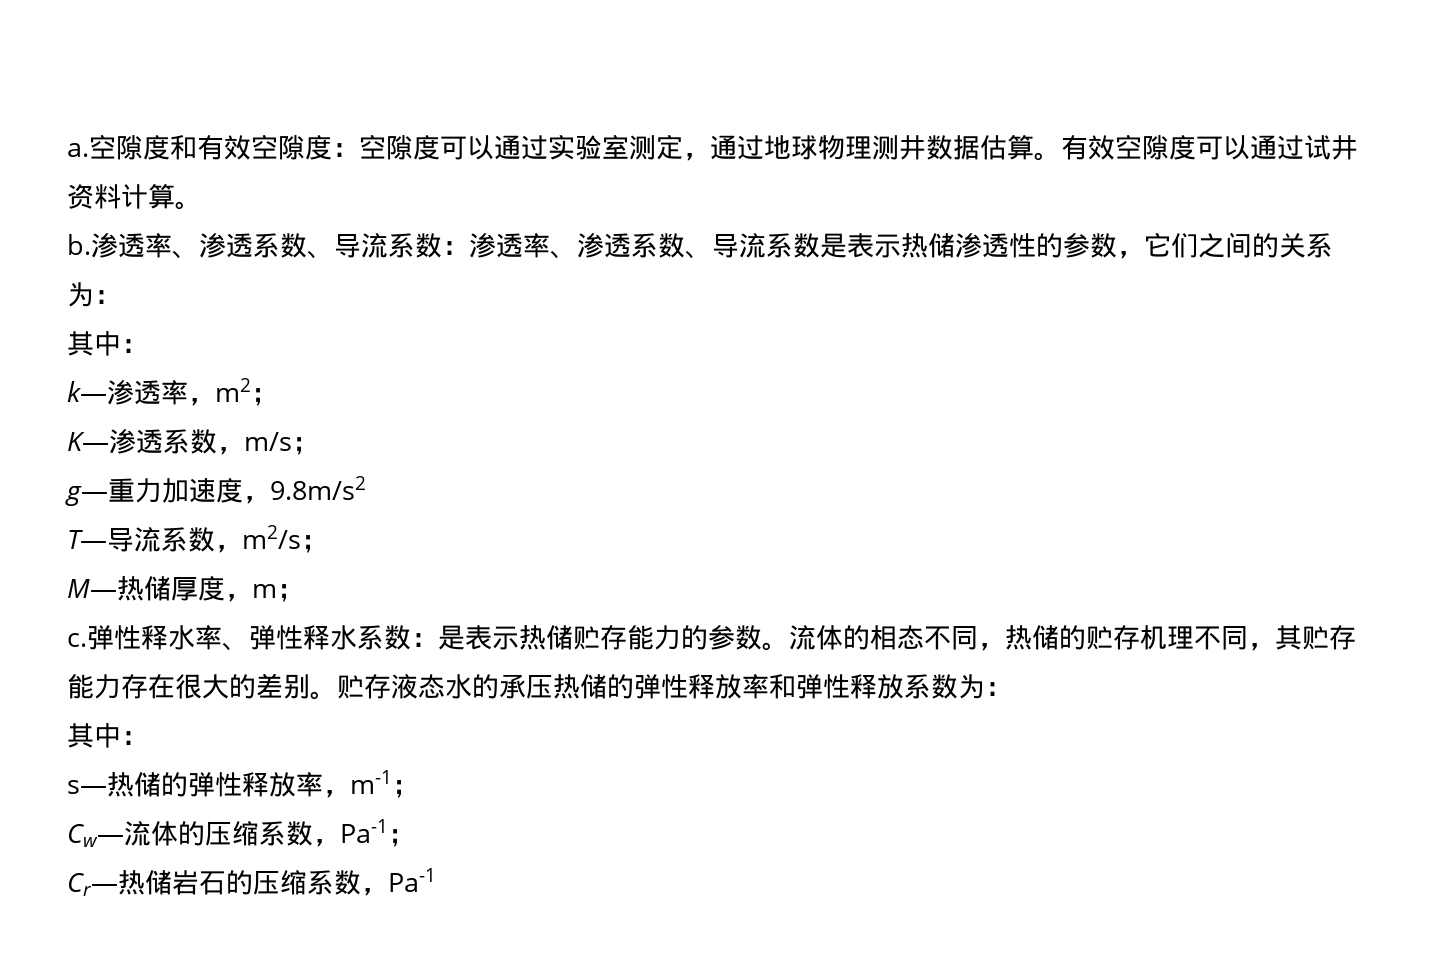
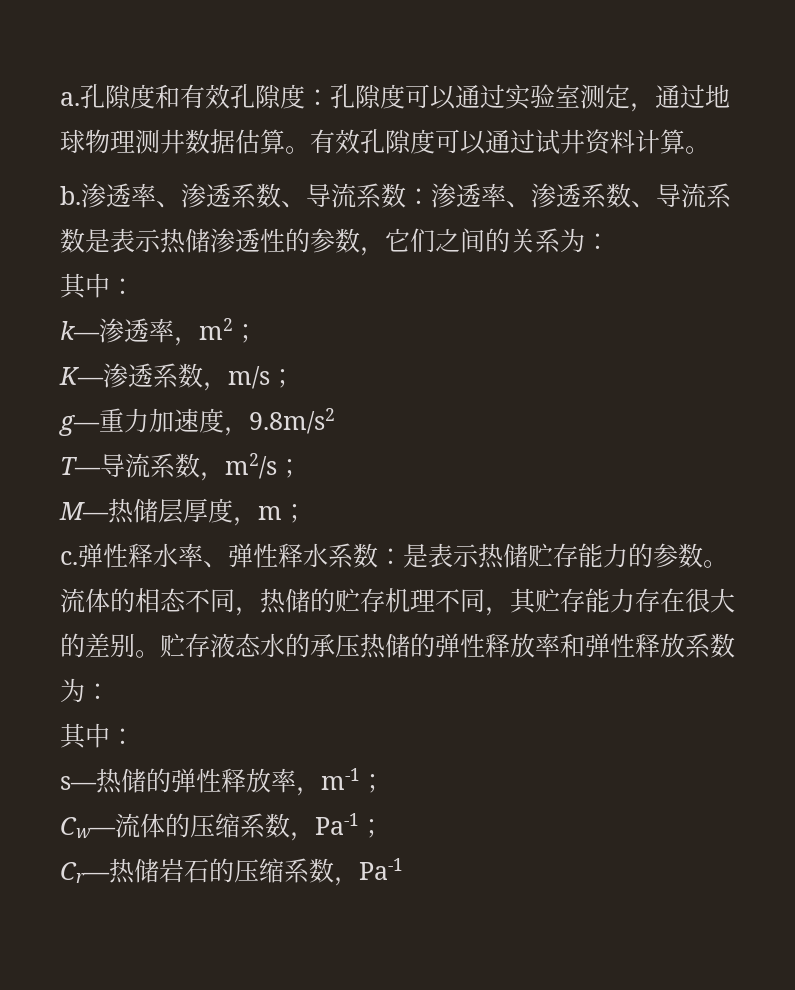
- 空隙度和有效空隙度：空隙度可以通过实验室测定，通过地球物理测井数据估算。
+ 孔隙度和有效孔隙度：孔隙度可以通过实验室测定，通过地球物理测井数据估算。
- 有效空隙度可以通过试井资料计算。
+ 有效孔隙度可以通过试井资料计算。
- M—热储厚度，m；
+ M—热储层厚度，m；

